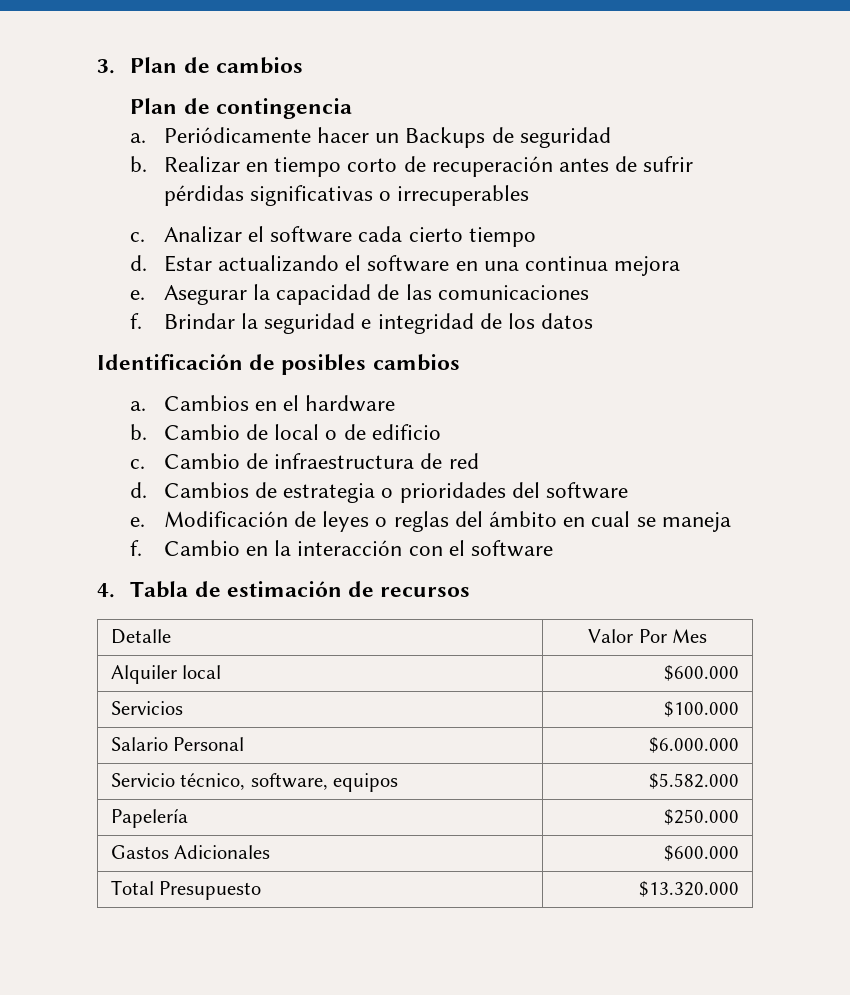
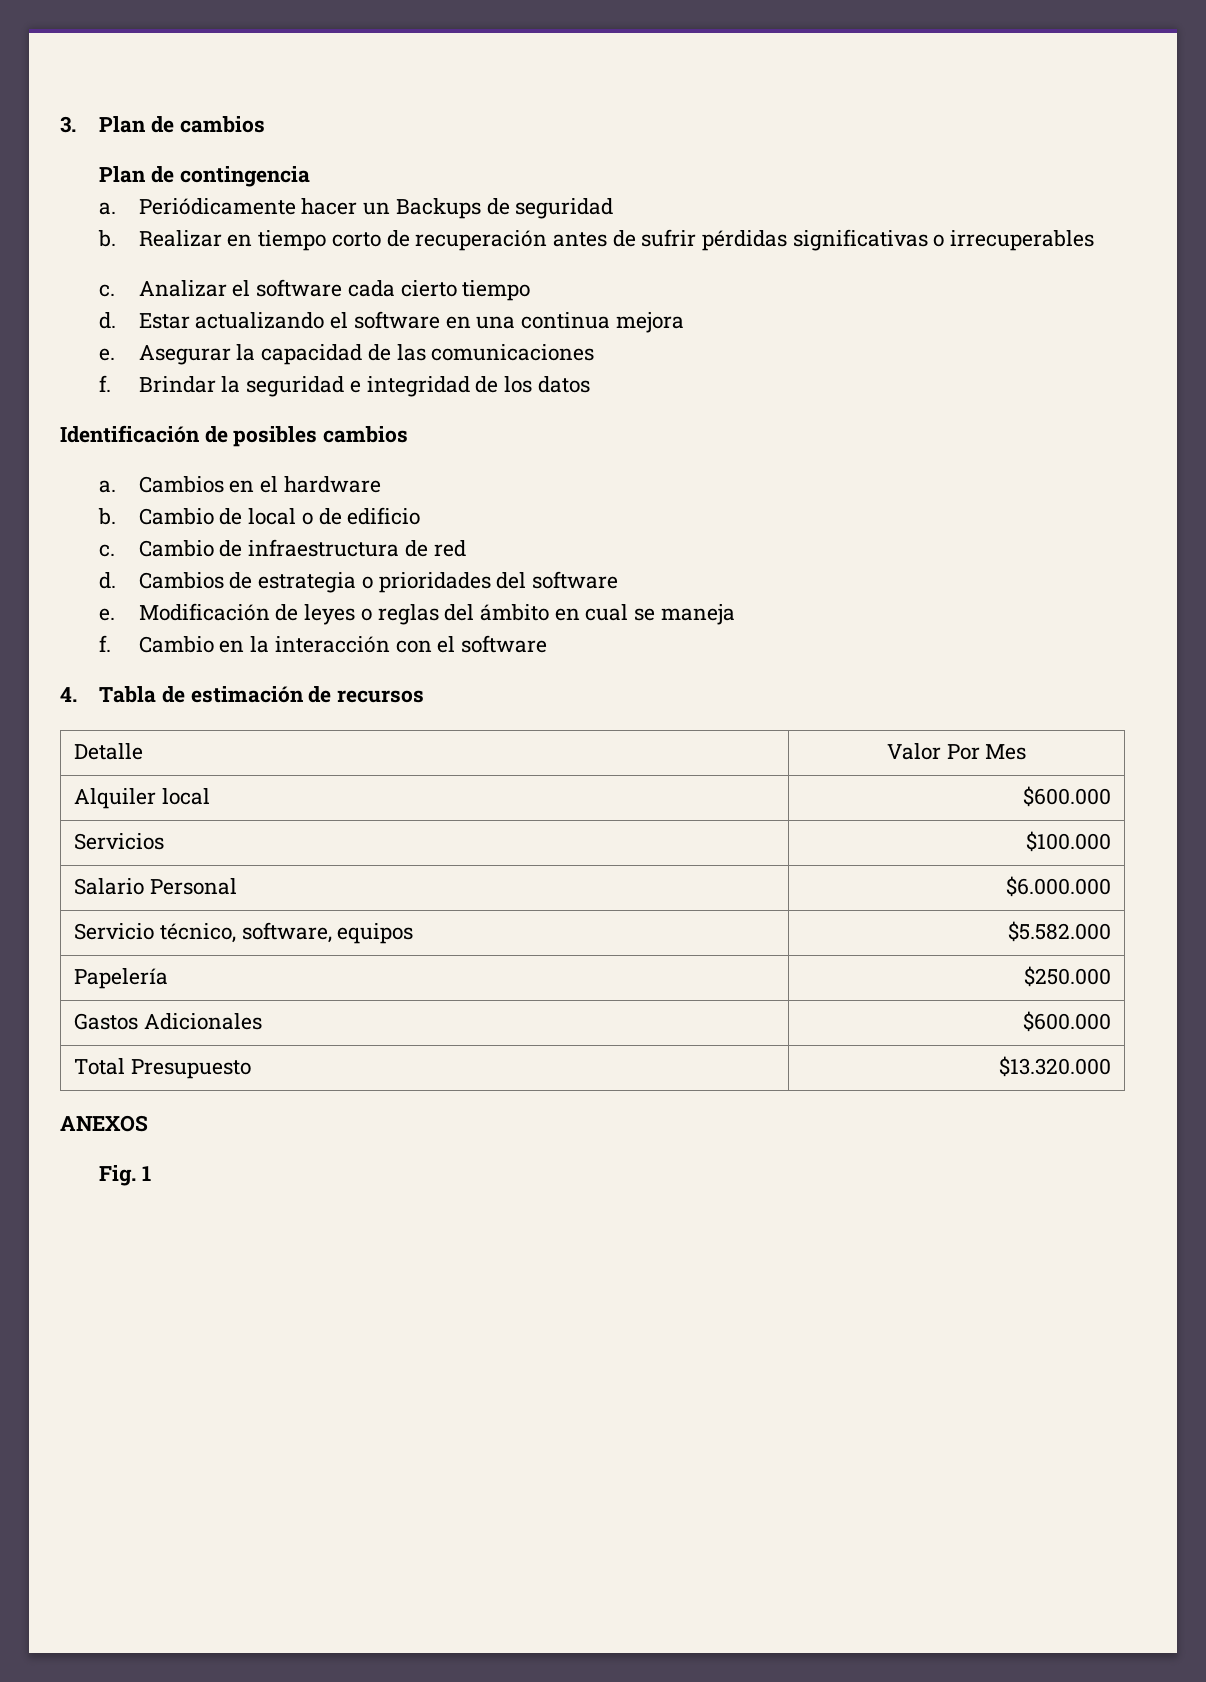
+ ANEXOS
+ Fig. 1

